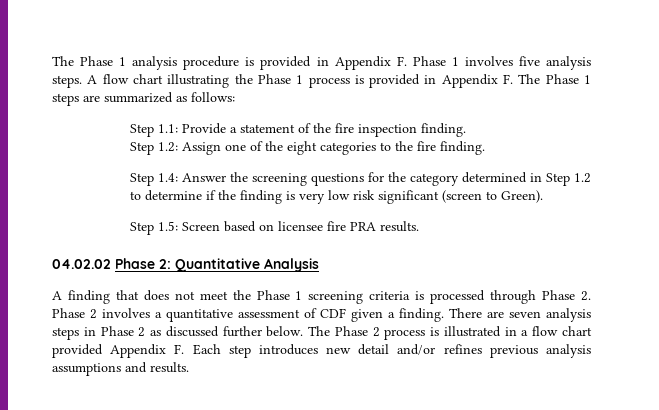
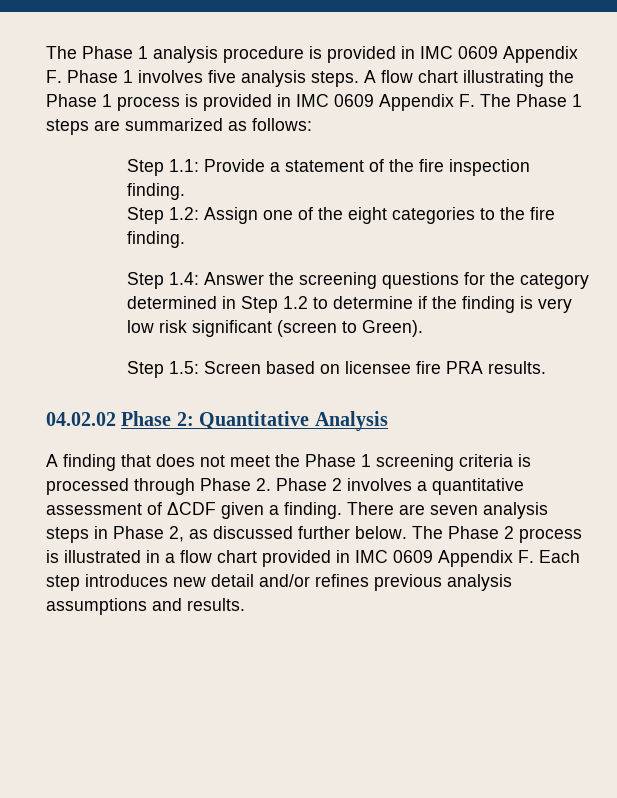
- The Phase 1 analysis procedure is provided in Appendix F. Phase 1 involves five analysis steps.
+ The Phase 1 analysis procedure is provided in IMC 0609 Appendix F. Phase 1 involves five analysis steps.
- A flow chart illustrating the Phase 1 process is provided in Appendix F. The Phase 1 steps are summarized as follows:
+ A flow chart illustrating the Phase 1 process is provided in IMC 0609 Appendix F. The Phase 1 steps are summarized as follows:
- A finding that does not meet the Phase 1 screening criteria is processed through Phase 2. Phase 2 involves a quantitative assessment of CDF given a finding.
+ A finding that does not meet the Phase 1 screening criteria is processed through Phase 2. Phase 2 involves a quantitative assessment of ΔCDF given a finding.
- There are seven analysis steps in Phase 2 as discussed further below.
+ There are seven analysis steps in Phase 2, as discussed further below.
- The Phase 2 process is illustrated in a flow chart provided Appendix F. Each step introduces new detail and/or refines previous analysis assumptions and results.
+ The Phase 2 process is illustrated in a flow chart provided in IMC 0609 Appendix F. Each step introduces new detail and/or refines previous analysis assumptions and results.

